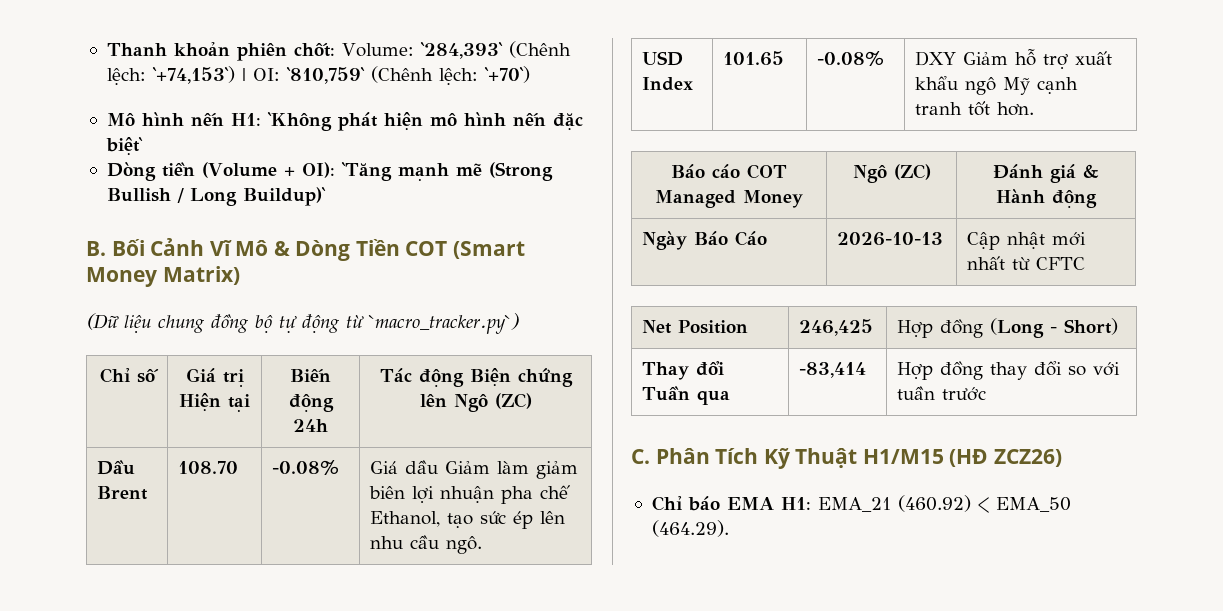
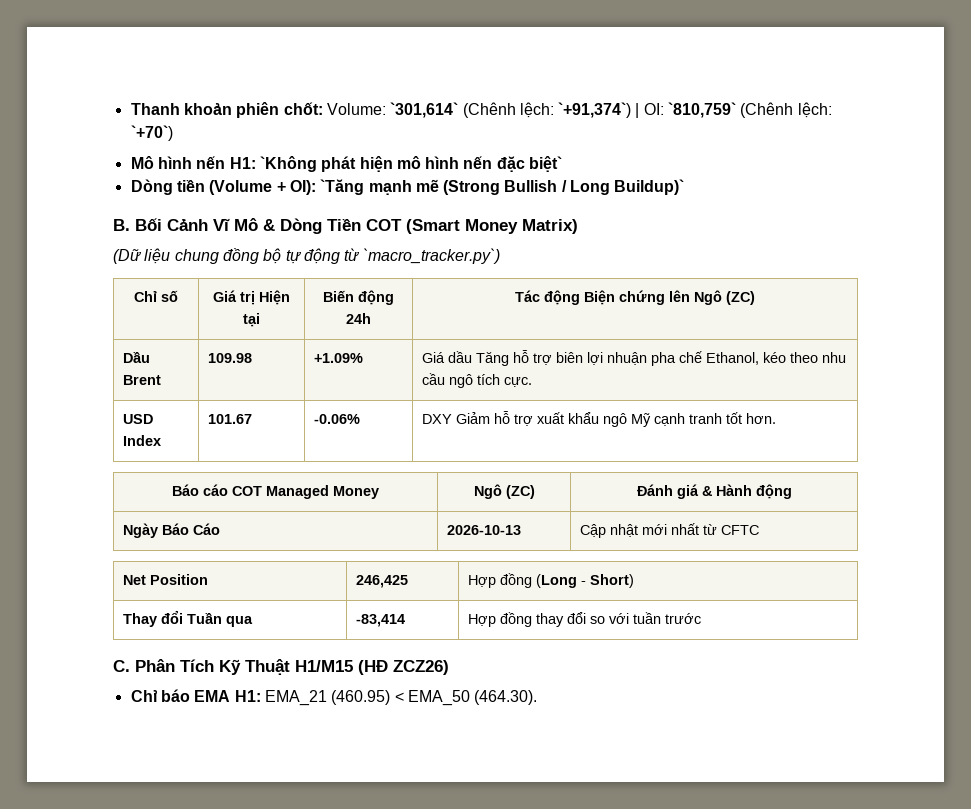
- Thanh khoản phiên chốt: Volume: `284,393` (Chênh lệch: `+74,153`) | OI: `810,759` (Chênh lệch: `+70`)
+ Thanh khoản phiên chốt: Volume: `301,614` (Chênh lệch: `+91,374`) | OI: `810,759` (Chênh lệch: `+70`)
- Dầu Brent | 108.70 | -0.08% | Giá dầu Giảm làm giảm biên lợi nhuận pha chế Ethanol, tạo sức ép lên nhu cầu ngô.
+ Dầu Brent | 109.98 | +1.09% | Giá dầu Tăng hỗ trợ biên lợi nhuận pha chế Ethanol, kéo theo nhu cầu ngô tích cực.
- USD Index | 101.65 | -0.08% | DXY Giảm hỗ trợ xuất khẩu ngô Mỹ cạnh tranh tốt hơn.
+ USD Index | 101.67 | -0.06% | DXY Giảm hỗ trợ xuất khẩu ngô Mỹ cạnh tranh tốt hơn.
- Chỉ báo EMA H1: EMA_21 (460.92) < EMA_50 (464.29).
+ Chỉ báo EMA H1: EMA_21 (460.95) < EMA_50 (464.30).

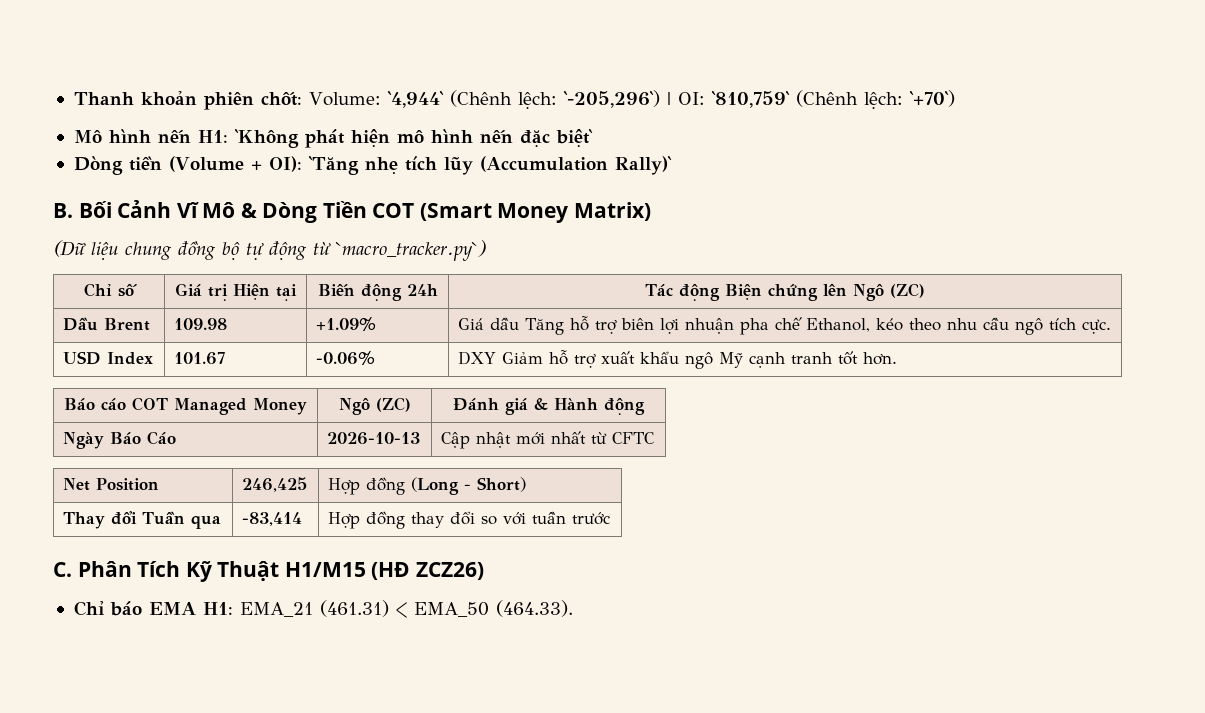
- Thanh khoản phiên chốt: Volume: `301,614` (Chênh lệch: `+91,374`) | OI: `810,759` (Chênh lệch: `+70`)
+ Thanh khoản phiên chốt: Volume: `4,944` (Chênh lệch: `-205,296`) | OI: `810,759` (Chênh lệch: `+70`)
- Dòng tiền (Volume + OI): `Tăng mạnh mẽ (Strong Bullish / Long Buildup)`
+ Dòng tiền (Volume + OI): `Tăng nhẹ tích lũy (Accumulation Rally)`
- Chỉ báo EMA H1: EMA_21 (460.95) < EMA_50 (464.30).
+ Chỉ báo EMA H1: EMA_21 (461.31) < EMA_50 (464.33).

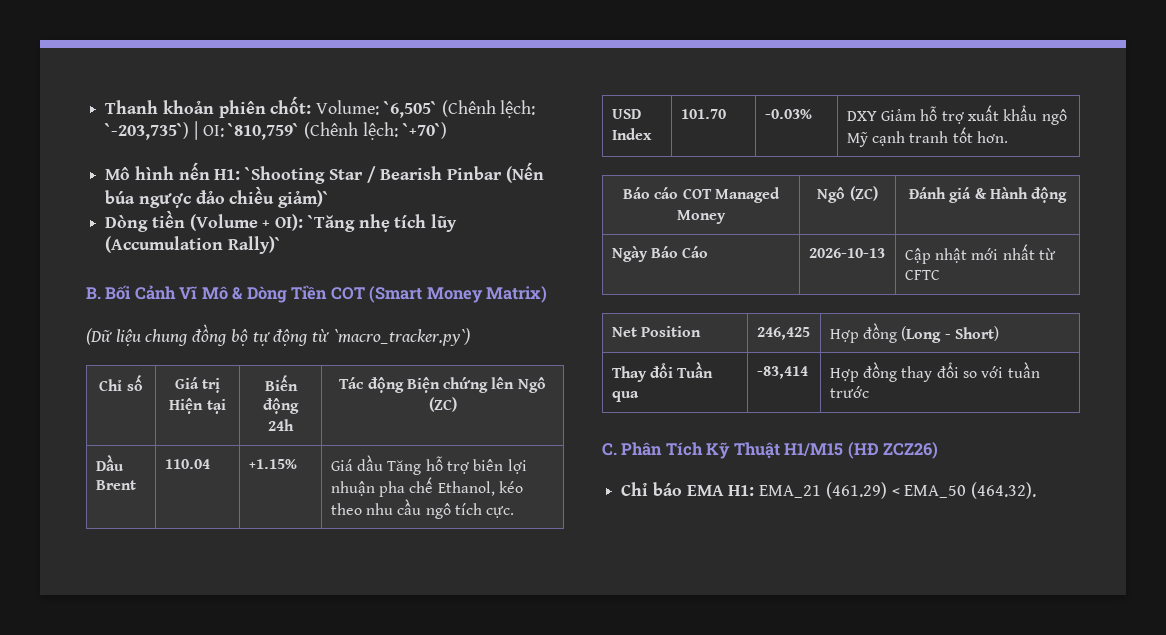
- Thanh khoản phiên chốt: Volume: `4,944` (Chênh lệch: `-205,296`) | OI: `810,759` (Chênh lệch: `+70`)
+ Thanh khoản phiên chốt: Volume: `6,505` (Chênh lệch: `-203,735`) | OI: `810,759` (Chênh lệch: `+70`)
- Mô hình nến H1: `Không phát hiện mô hình nến đặc biệt`
+ Mô hình nến H1: `Shooting Star / Bearish Pinbar (Nến búa ngược đảo chiều giảm)`
- Dầu Brent | 109.98 | +1.09% | Giá dầu Tăng hỗ trợ biên lợi nhuận pha chế Ethanol, kéo theo nhu cầu ngô tích cực.
+ Dầu Brent | 110.04 | +1.15% | Giá dầu Tăng hỗ trợ biên lợi nhuận pha chế Ethanol, kéo theo nhu cầu ngô tích cực.
- USD Index | 101.67 | -0.06% | DXY Giảm hỗ trợ xuất khẩu ngô Mỹ cạnh tranh tốt hơn.
+ USD Index | 101.70 | -0.03% | DXY Giảm hỗ trợ xuất khẩu ngô Mỹ cạnh tranh tốt hơn.
- Chỉ báo EMA H1: EMA_21 (461.31) < EMA_50 (464.33).
+ Chỉ báo EMA H1: EMA_21 (461.29) < EMA_50 (464.32).

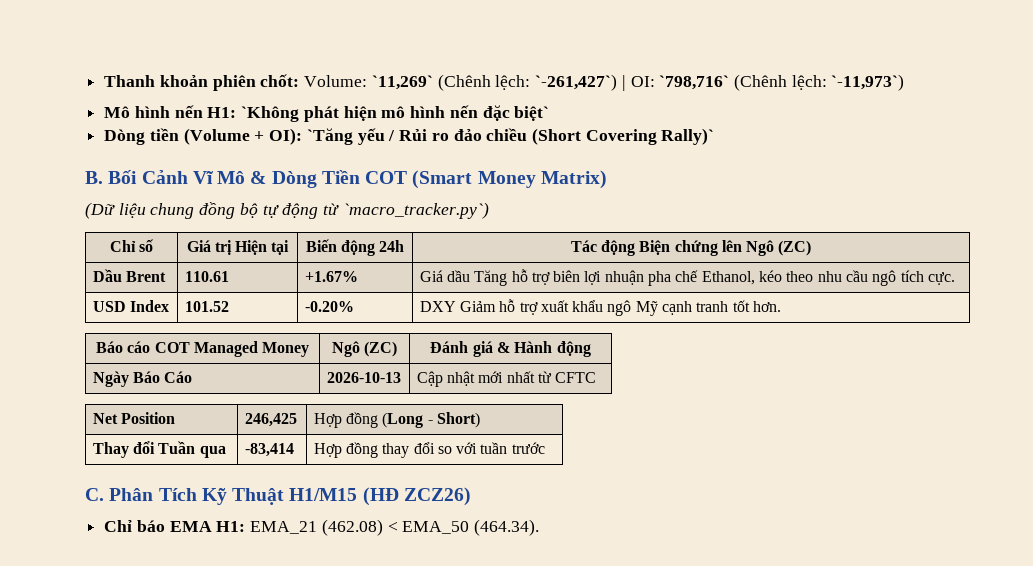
- Thanh khoản phiên chốt: Volume: `6,505` (Chênh lệch: `-203,735`) | OI: `810,759` (Chênh lệch: `+70`)
+ Thanh khoản phiên chốt: Volume: `11,269` (Chênh lệch: `-261,427`) | OI: `798,716` (Chênh lệch: `-11,973`)
- Mô hình nến H1: `Shooting Star / Bearish Pinbar (Nến búa ngược đảo chiều giảm)`
+ Mô hình nến H1: `Không phát hiện mô hình nến đặc biệt`
- Dòng tiền (Volume + OI): `Tăng nhẹ tích lũy (Accumulation Rally)`
+ Dòng tiền (Volume + OI): `Tăng yếu / Rủi ro đảo chiều (Short Covering Rally)`
- Dầu Brent | 110.04 | +1.15% | Giá dầu Tăng hỗ trợ biên lợi nhuận pha chế Ethanol, kéo theo nhu cầu ngô tích cực.
+ Dầu Brent | 110.61 | +1.67% | Giá dầu Tăng hỗ trợ biên lợi nhuận pha chế Ethanol, kéo theo nhu cầu ngô tích cực.
- USD Index | 101.70 | -0.03% | DXY Giảm hỗ trợ xuất khẩu ngô Mỹ cạnh tranh tốt hơn.
+ USD Index | 101.52 | -0.20% | DXY Giảm hỗ trợ xuất khẩu ngô Mỹ cạnh tranh tốt hơn.
- Chỉ báo EMA H1: EMA_21 (461.29) < EMA_50 (464.32).
+ Chỉ báo EMA H1: EMA_21 (462.08) < EMA_50 (464.34).

